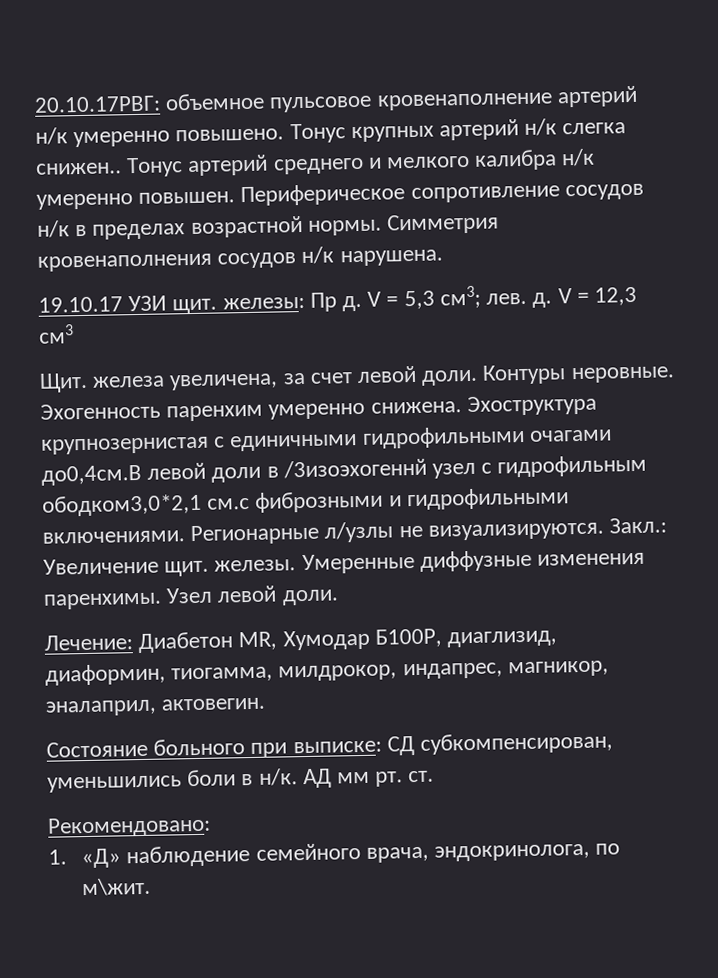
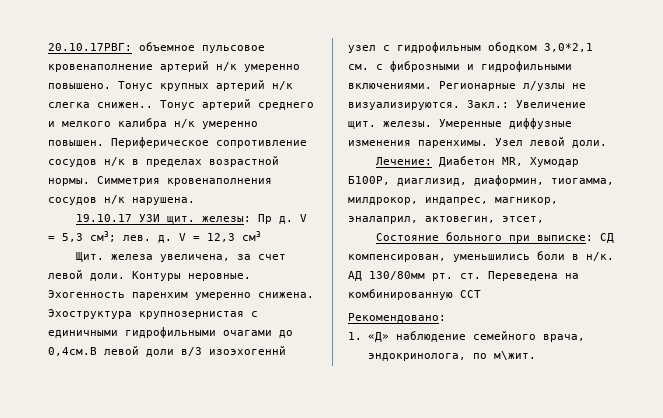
- Эхоструктура крупнозернистая с единичными гидрофильными очагами до0,4см.В левой доли в /3изоэхогеннй узел с гидрофильным ободком3,0*2,1 см.с фиброзными и гидрофильными включениями.
+ Эхоструктура крупнозернистая с единичными гидрофильными очагами до 0,4см.В левой доли в/3 изоэхогеннй узел с гидрофильным ободком 3,0*2,1 см. с фиброзными и гидрофильными включениями.
- Лечение: Диабетон MR, Хумодар Б100Р, диаглизид, диаформин, тиогамма, милдрокор, индапрес, магникор, эналаприл, актовегин.
+ Лечение: Диабетон MR, Хумодар Б100Р, диаглизид, диаформин, тиогамма, милдрокор, индапрес, магникор, эналаприл, актовегин, этсет,
- Состояние больного при выписке: СД субкомпенсирован, уменьшились боли в н/к.
+ Состояние больного при выписке: СД компенсирован, уменьшились боли в н/к.
- АД мм рт. ст.
+ АД 130/80мм рт. ст. Переведена на комбинированную ССТ

